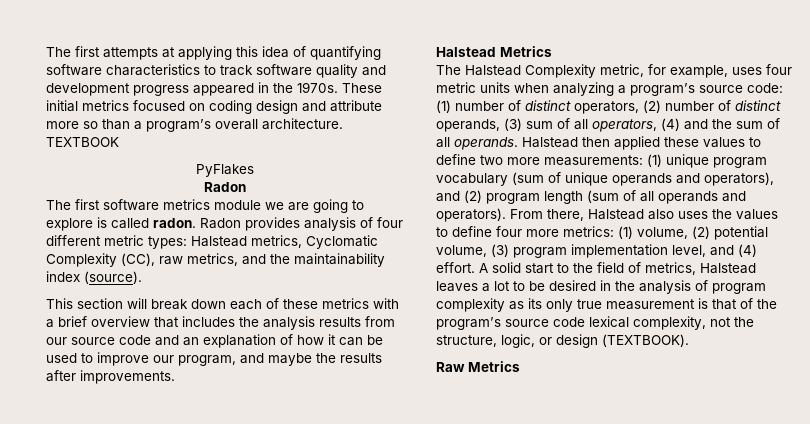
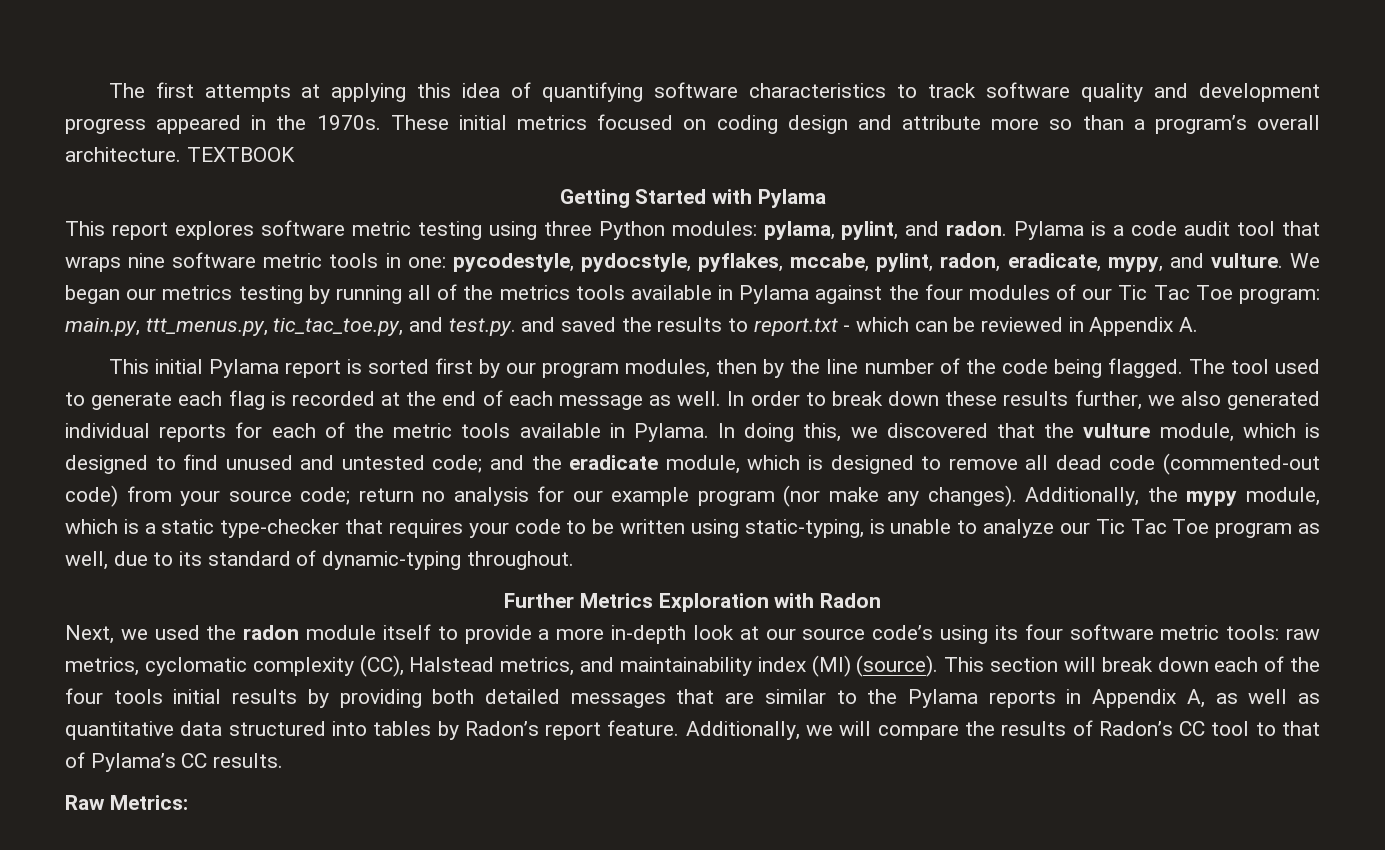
- PyFlakes
- Radon
- The first software metrics module we are going to explore is called radon. Radon provides analysis of four different metric types: Halstead metrics, Cyclomatic Complexity (CC), raw metrics, and the maintainability index (source).
- This section will break down each of these metrics with a brief overview that includes the analysis results from our source code and an explanation of how it can be used to improve our program, and maybe the results after improvements.
- Halstead Metrics
- The Halstead Complexity metric, for example, uses four metric units when analyzing a program’s source code: (1) number of distinct operators, (2) number of distinct operands, (3) sum of all operators, (4) and the sum of all operands. Halstead then applied these values to define two more measurements: (1) unique program vocabulary (sum of unique operands and operators), and (2) program length (sum of all operands and operators). From there, Halstead also uses the values to define four more metrics: (1) volume, (2) potential volume, (3) program implementation level, and (4) effort. A solid start to the field of metrics, Halstead leaves a lot to be desired in the analysis of program complexity as its only true measurement is that of the program’s source code lexical complexity, not the structure, logic, or design (TEXTBOOK).
+ Getting Started with Pylama
+ This report explores software metric testing using three Python modules: pylama, pylint, and radon. Pylama is a code audit tool that wraps nine software metric tools in one: pycodestyle, pydocstyle, pyflakes, mccabe, pylint, radon, eradicate, mypy, and vulture. We began our metrics testing by running all of the metrics tools available in Pylama against the four modules of our Tic Tac Toe program: main.py, ttt_menus.py, tic_tac_toe.py, and test.py. and saved the results to report.txt - which can be reviewed in Appendix A.
+ This initial Pylama report is sorted first by our program modules, then by the line number of the code being flagged. The tool used to generate each flag is recorded at the end of each message as well. In order to break down these results further, we also generated individual reports for each of the metric tools available in Pylama. In doing this, we discovered that the vulture module, which is designed to find unused and untested code; and the eradicate module, which is designed to remove all dead code (commented-out code) from your source code; return no analysis for our example program (nor make any changes). Additionally, the mypy module, which is a static type-checker that requires your code to be written using static-typing, is unable to analyze our Tic Tac Toe program as well, due to its standard of dynamic-typing throughout.
+ Further Metrics Exploration with Radon
+ Next, we used the radon module itself to provide a more in-depth look at our source code’s using its four software metric tools: raw metrics, cyclomatic complexity (CC), Halstead metrics, and maintainability index (MI) (source). This section will break down each of the four tools initial results by providing both detailed messages that are similar to the Pylama reports in Appendix A, as well as quantitative data structured into tables by Radon’s report feature. Additionally, we will compare the results of Radon’s CC tool to that of Pylama’s CC results.
- Raw Metrics
+ Raw Metrics:

